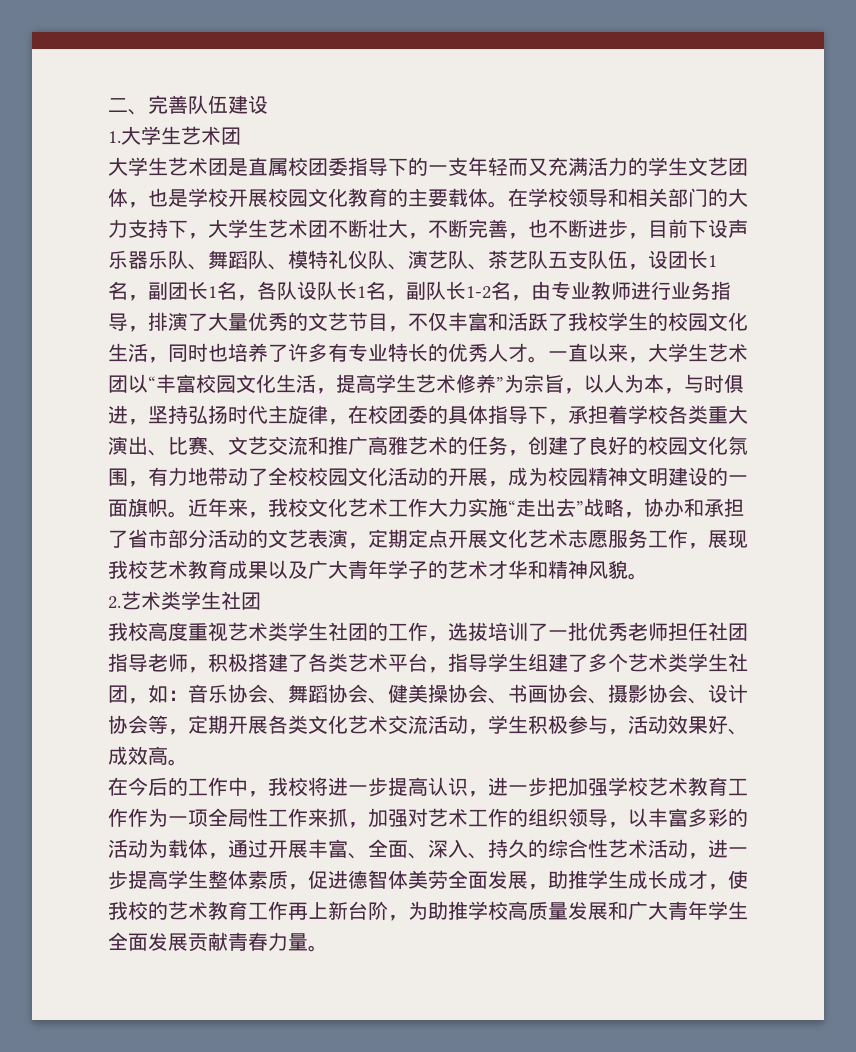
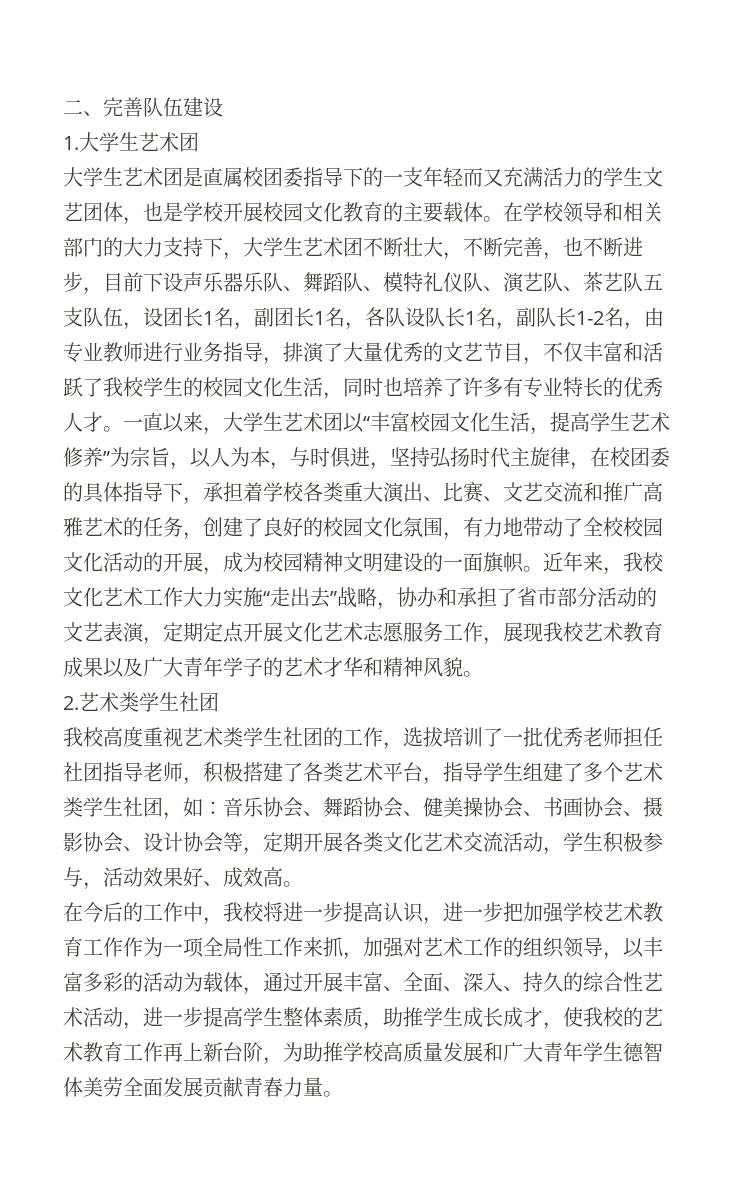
- 在今后的工作中，我校将进一步提高认识，进一步把加强学校艺术教育工作作为一项全局性工作来抓，加强对艺术工作的组织领导，以丰富多彩的活动为载体，通过开展丰富、全面、深入、持久的综合性艺术活动，进一步提高学生整体素质，促进德智体美劳全面发展，助推学生成长成才，使我校的艺术教育工作再上新台阶，为助推学校高质量发展和广大青年学生全面发展贡献青春力量。
+ 在今后的工作中，我校将进一步提高认识，进一步把加强学校艺术教育工作作为一项全局性工作来抓，加强对艺术工作的组织领导，以丰富多彩的活动为载体，通过开展丰富、全面、深入、持久的综合性艺术活动，进一步提高学生整体素质，助推学生成长成才，使我校的艺术教育工作再上新台阶，为助推学校高质量发展和广大青年学生德智体美劳全面发展贡献青春力量。

